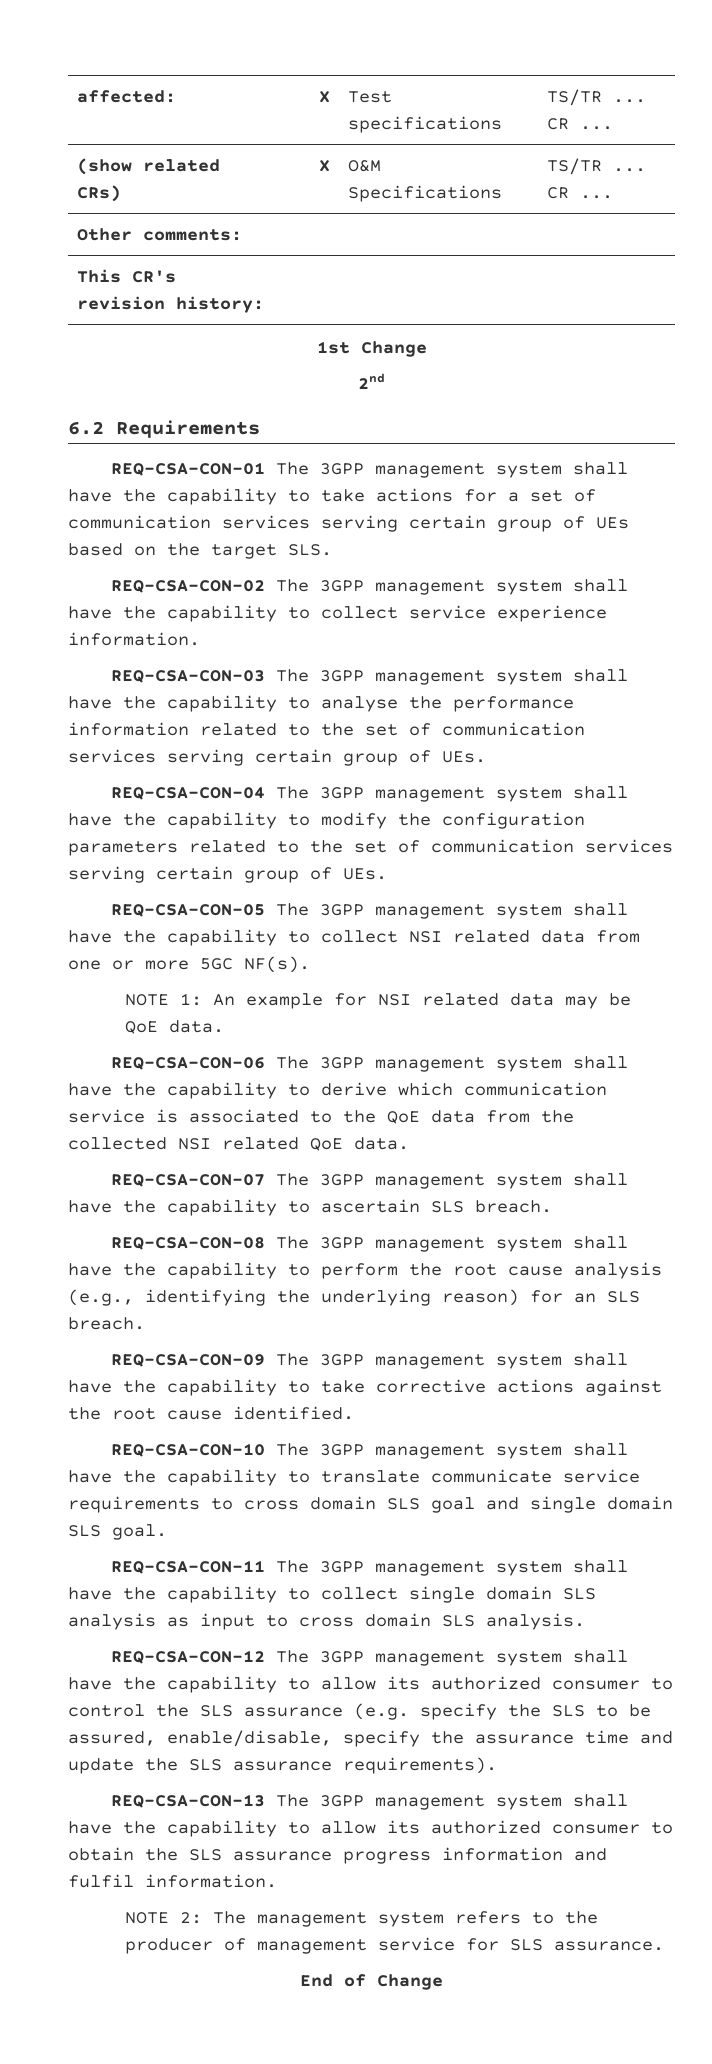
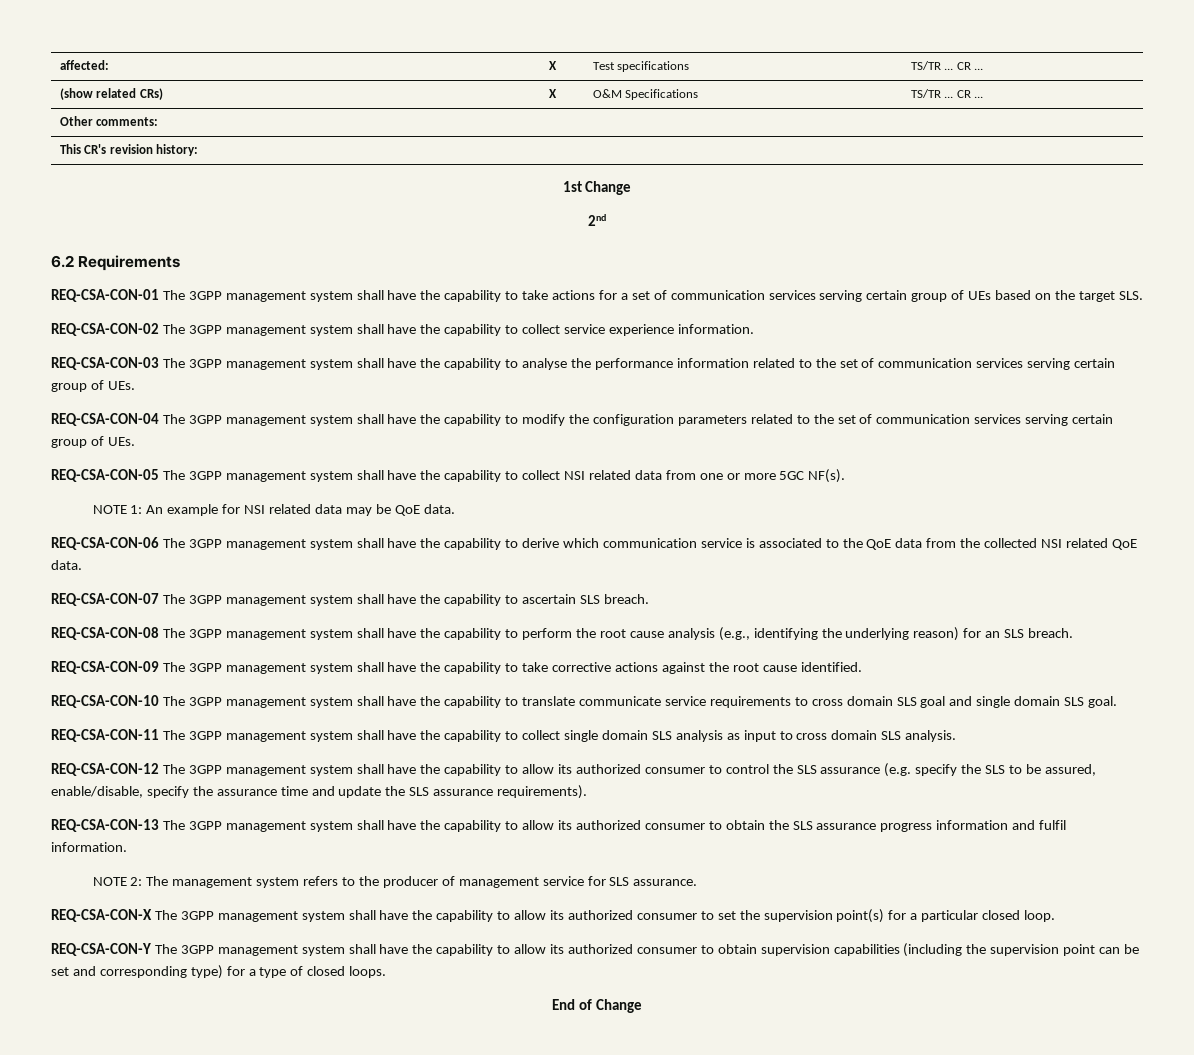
+ REQ-CSA-CON-X The 3GPP management system shall have the capability to allow its authorized consumer to set the supervision point(s) for a particular closed loop.
+ REQ-CSA-CON-Y The 3GPP management system shall have the capability to allow its authorized consumer to obtain supervision capabilities (including the supervision point can be set and corresponding type) for a type of closed loops.

